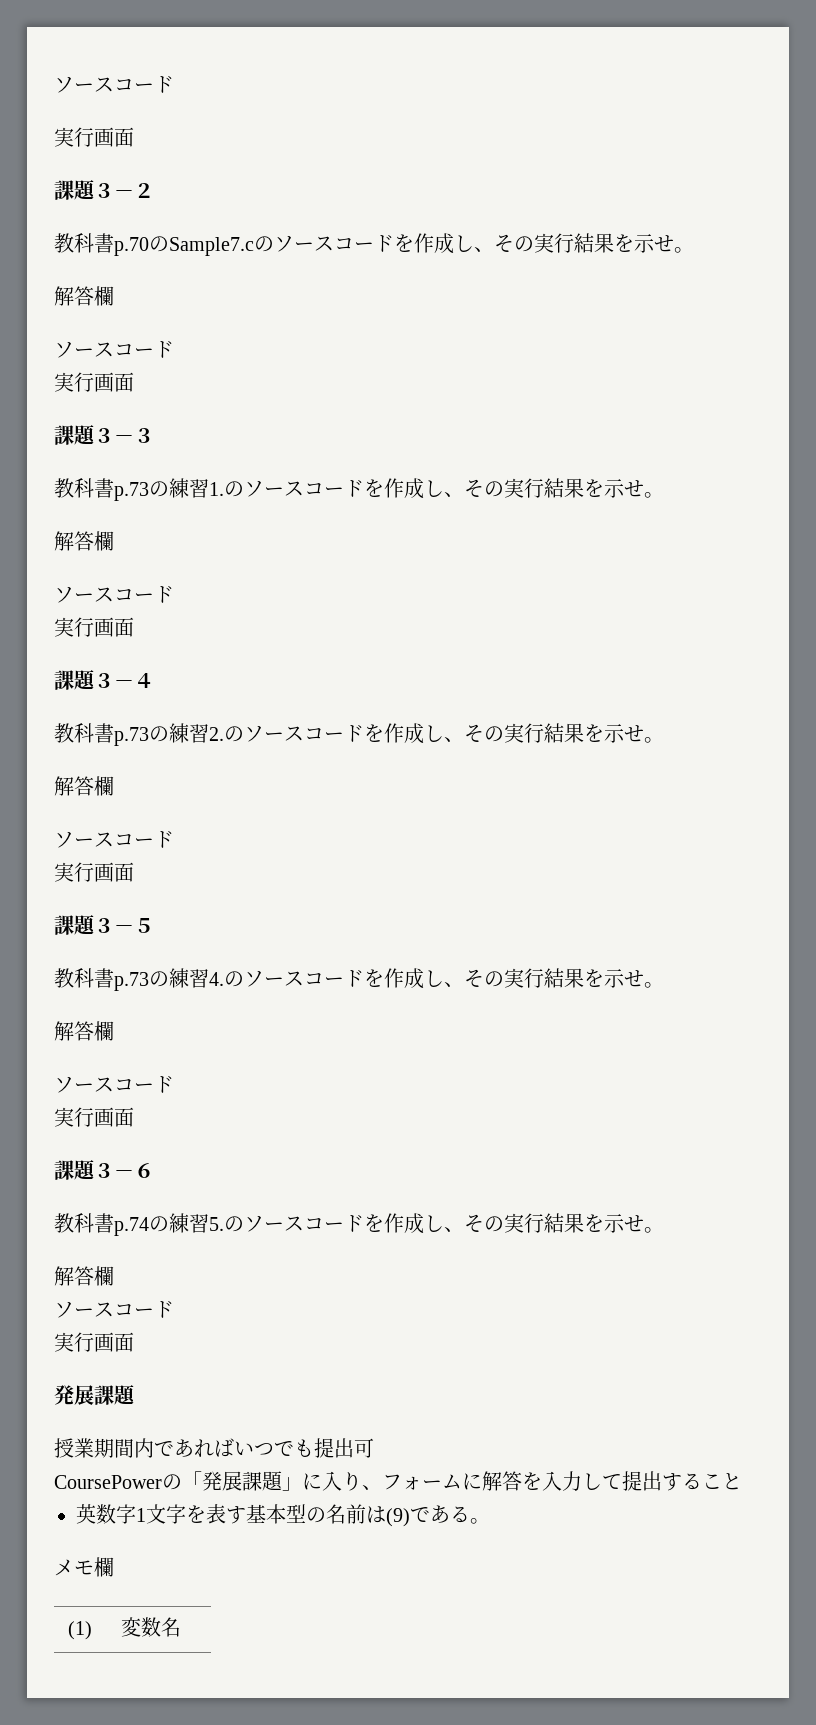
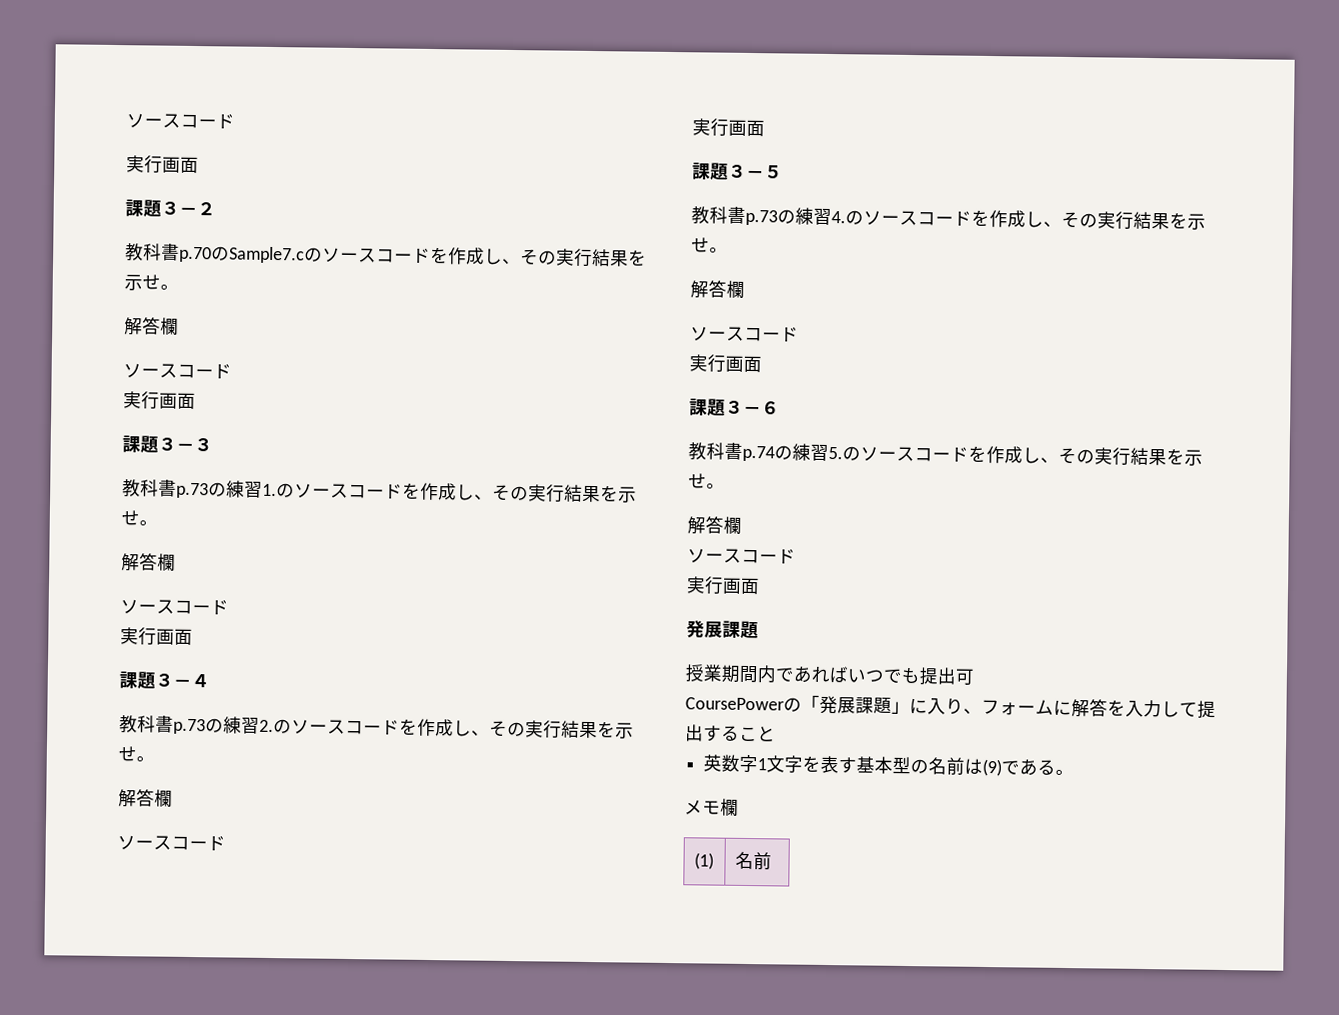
- (1) | 変数名
+ (1) | 名前

